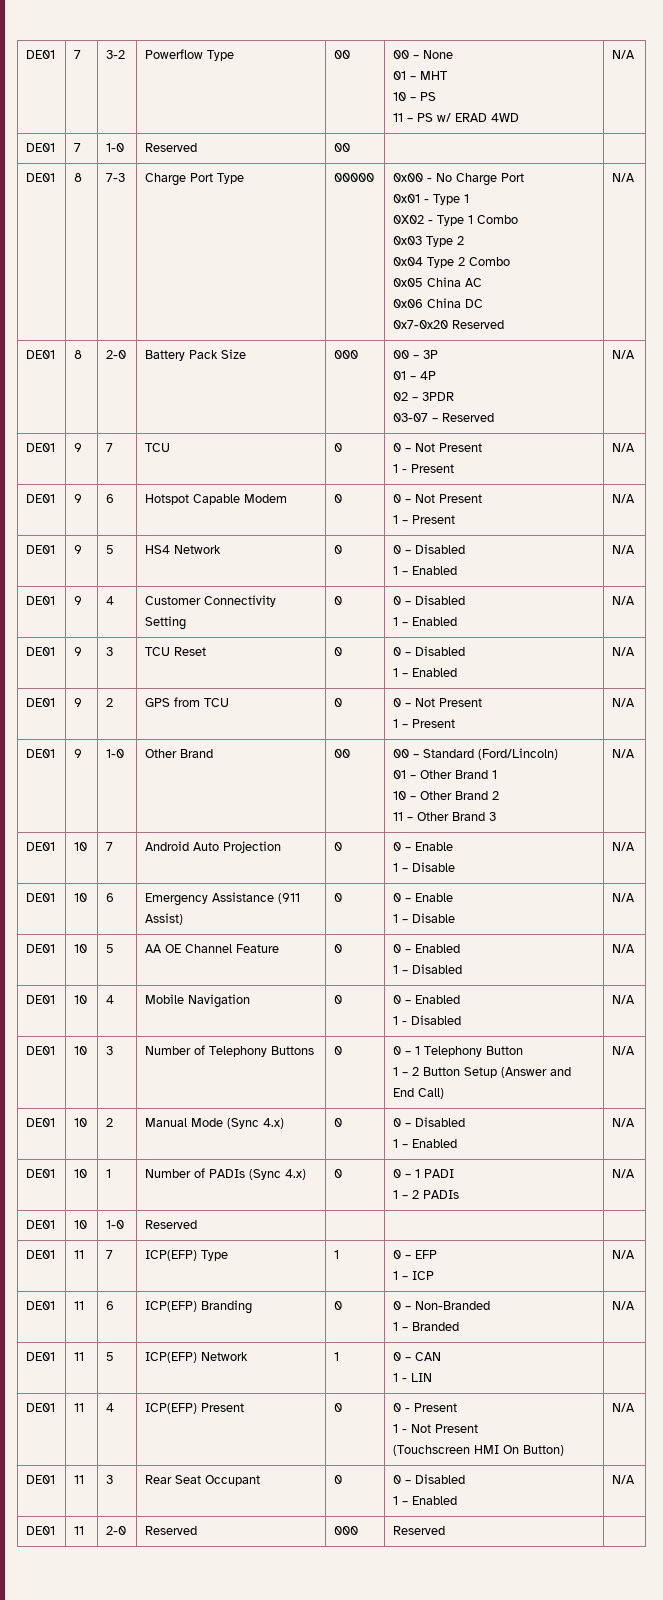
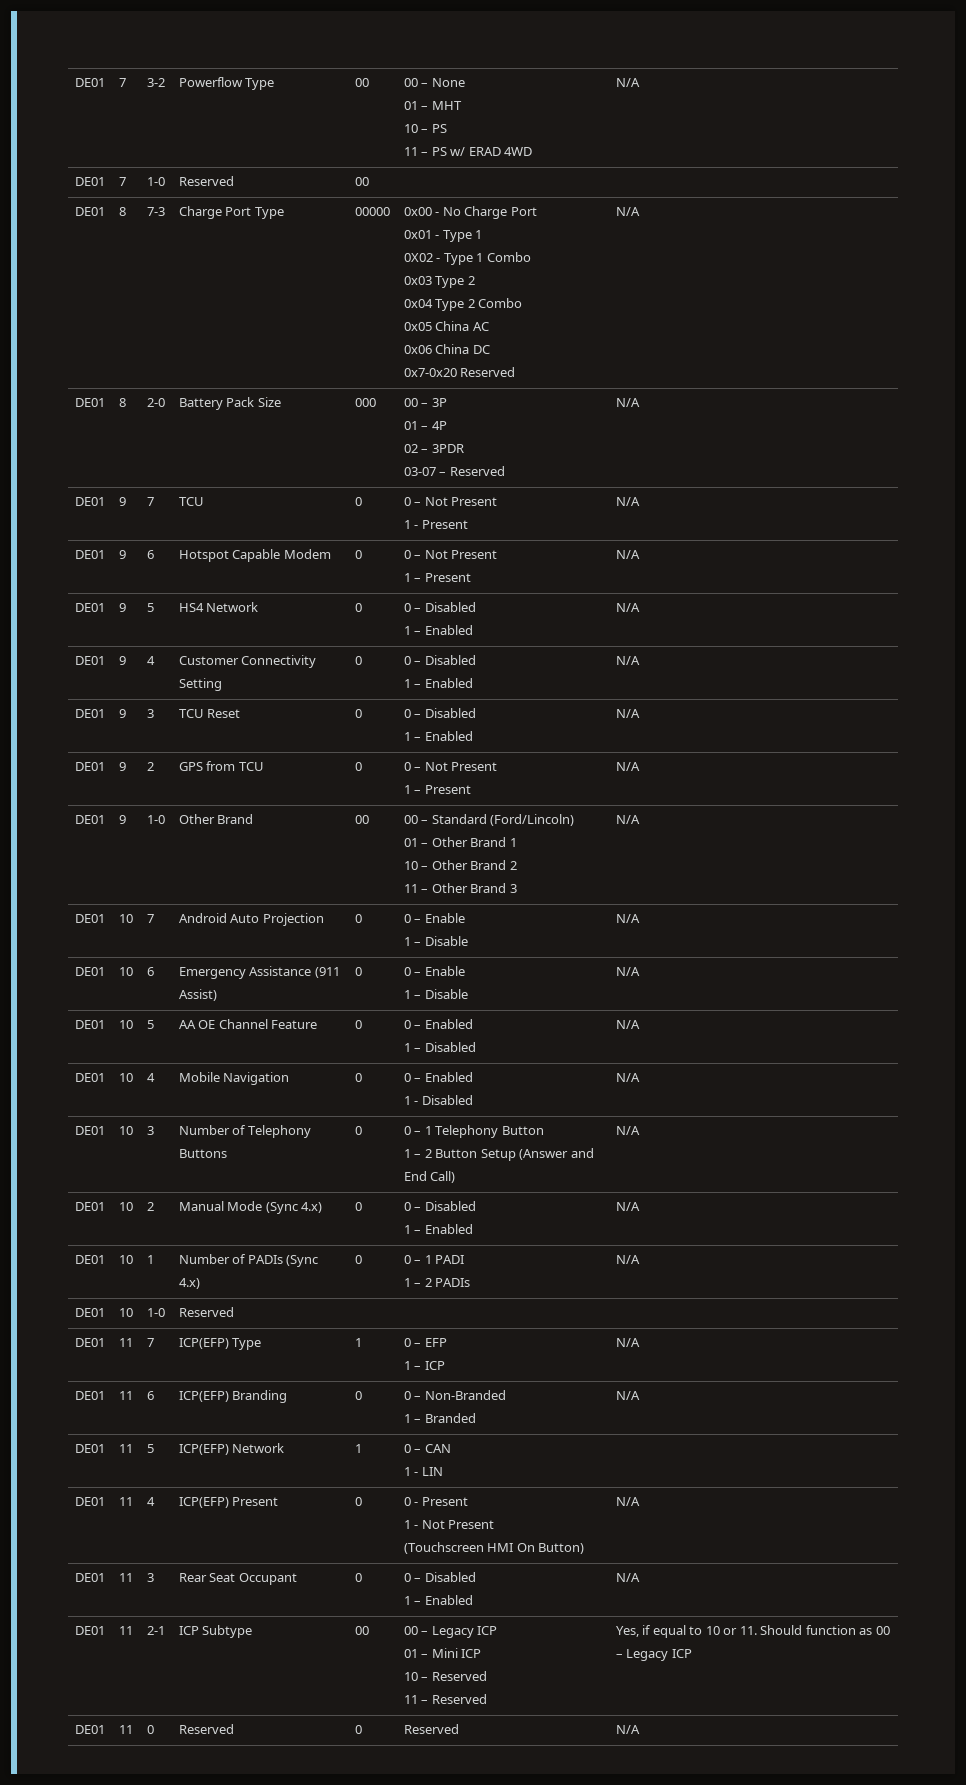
- DE01 | 11 | 2-0 | Reserved | 000 | Reserved |
+ DE01 | 11 | 2-1 | ICP Subtype | 00 | 00 – Legacy ICP
+ 01 – Mini ICP
+ 10 – Reserved
+ 11 – Reserved | Yes, if equal to 10 or 11. Should function as 00 – Legacy ICP
+ DE01 | 11 | 0 | Reserved | 0 | Reserved | N/A

